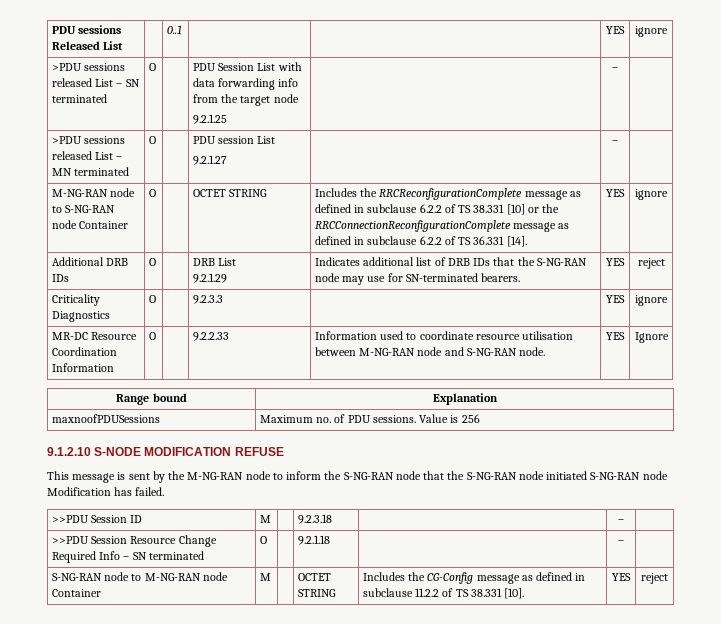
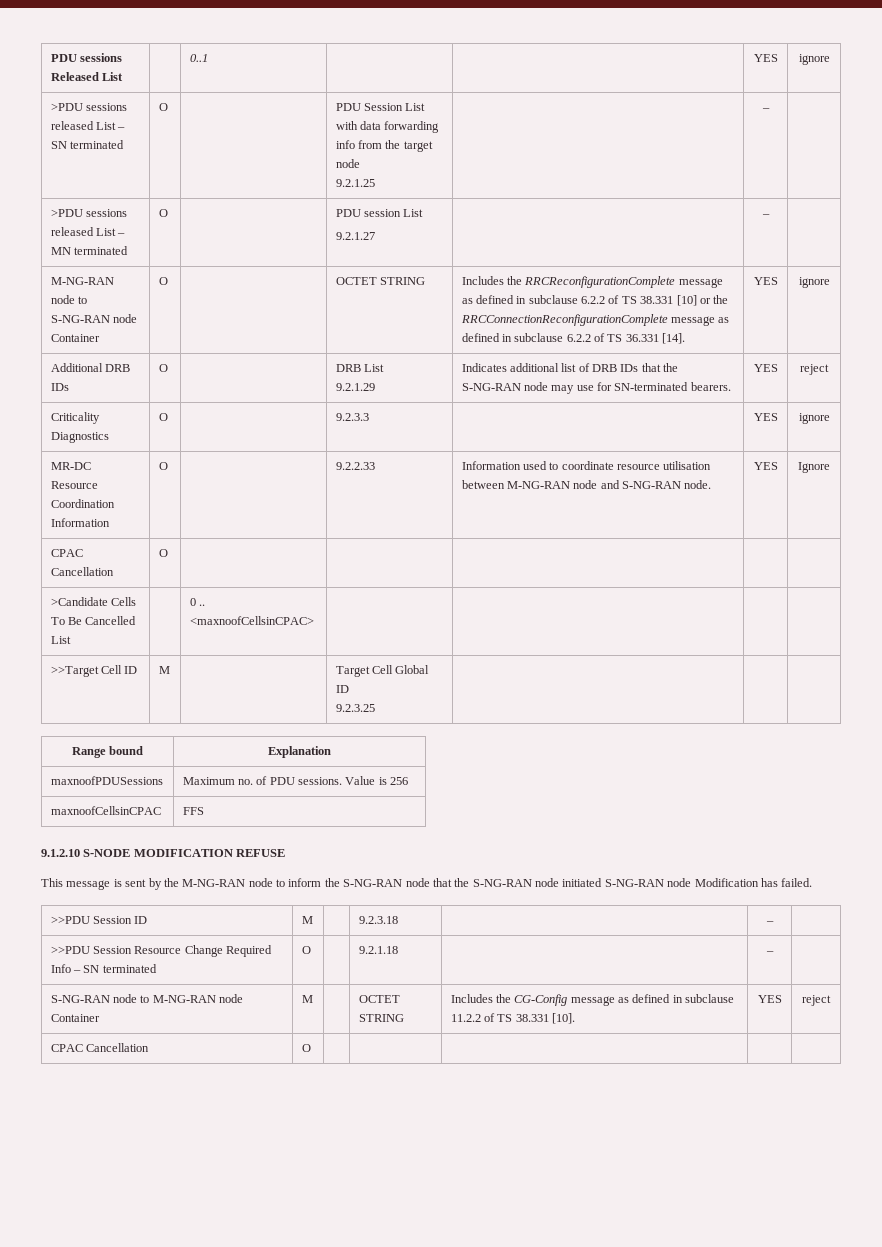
  MR-DC Resource Coordination Information | O | | 9.2.2.33 | Information used to coordinate resource utilisation between M-NG-RAN node and S-NG-RAN node. | YES | Ignore
+ CPAC Cancellation | O | | | | |
+ >Candidate Cells To Be Cancelled List | | 0 .. <maxnoofCellsinCPAC> | | | |
+ >>Target Cell ID | M | | Target Cell Global ID
+ 9.2.3.25 | | |
+ maxnoofCellsinCPAC | FFS
  S-NG-RAN node to M-NG-RAN node Container | M | | OCTET STRING | Includes the CG-Config message as defined in subclause 11.2.2 of TS 38.331 [10]. | YES | reject
+ CPAC Cancellation | O | | | | |

